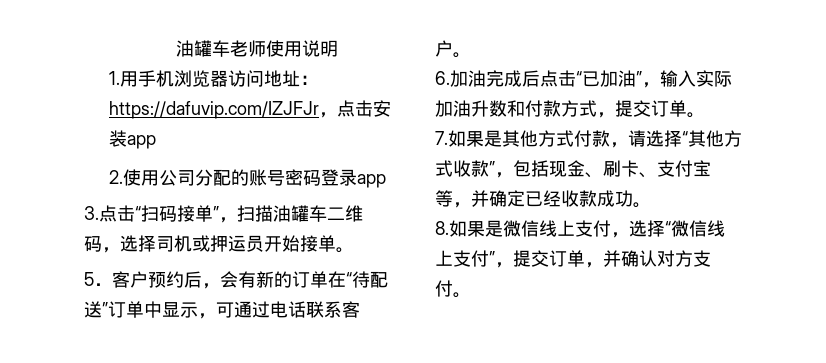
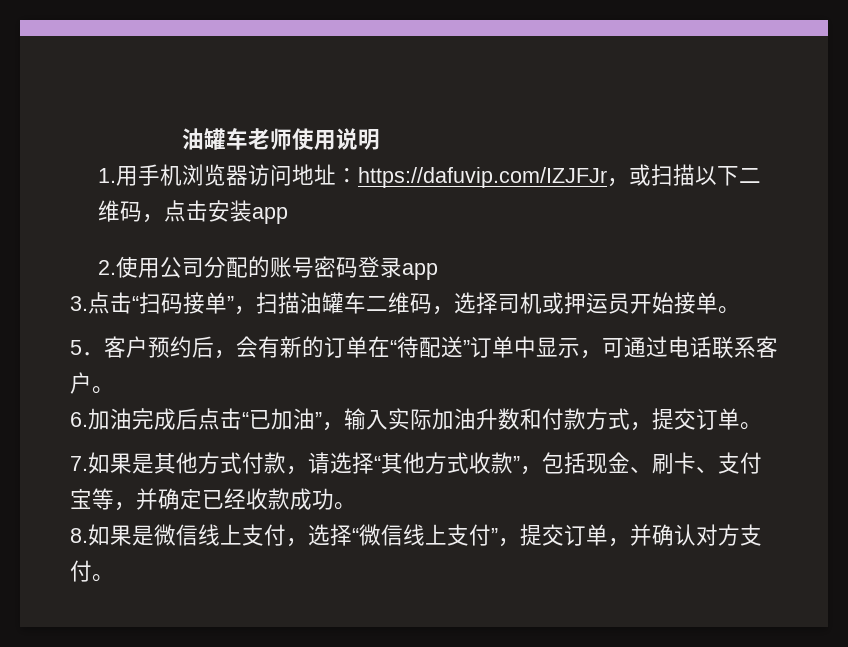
- 1.用手机浏览器访问地址：https://dafuvip.com/IZJFJr，点击安装app
+ 1.用手机浏览器访问地址：https://dafuvip.com/IZJFJr，或扫描以下二维码，点击安装app

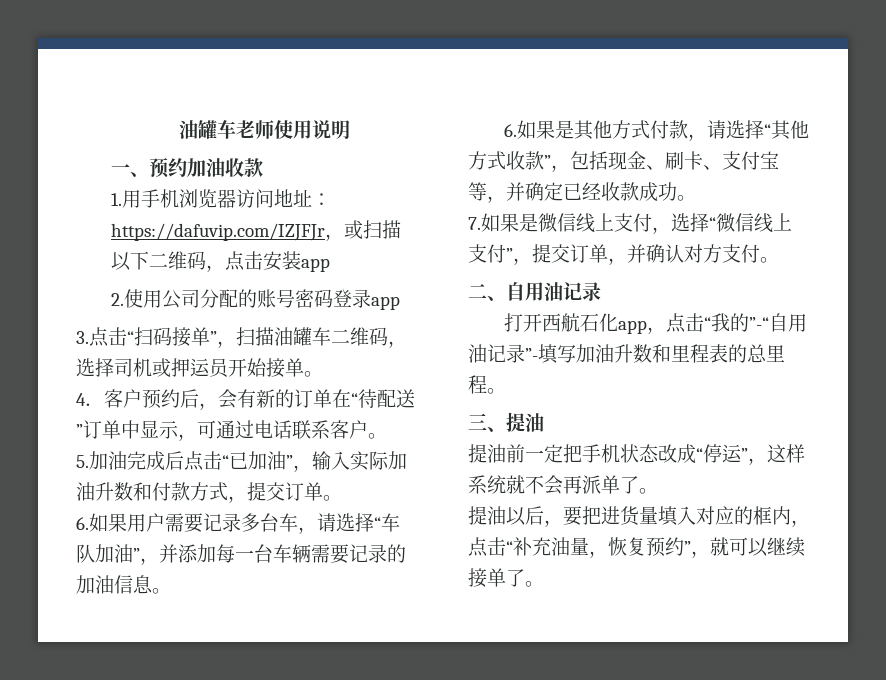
+ 一、预约加油收款
- 5．客户预约后，会有新的订单在“待配送”订单中显示，可通过电话联系客户。
+ 4．客户预约后，会有新的订单在“待配送”订单中显示，可通过电话联系客户。
- 6.加油完成后点击“已加油”，输入实际加油升数和付款方式，提交订单。
+ 5.加油完成后点击“已加油”，输入实际加油升数和付款方式，提交订单。
- 7.如果是其他方式付款，请选择“其他方式收款”，包括现金、刷卡、支付宝等，并确定已经收款成功。
+ 6.如果用户需要记录多台车，请选择“车队加油”，并添加每一台车辆需要记录的加油信息。
+ 6.如果是其他方式付款，请选择“其他方式收款”，包括现金、刷卡、支付宝等，并确定已经收款成功。
- 8.如果是微信线上支付，选择“微信线上支付”，提交订单，并确认对方支付。
+ 7.如果是微信线上支付，选择“微信线上支付”，提交订单，并确认对方支付。
+ 二、自用油记录
+ 打开西航石化app，点击“我的”-“自用油记录”-填写加油升数和里程表的总里程。
+ 三、提油
+ 提油前一定把手机状态改成“停运”，这样系统就不会再派单了。
+ 提油以后，要把进货量填入对应的框内，点击“补充油量，恢复预约”，就可以继续接单了。

